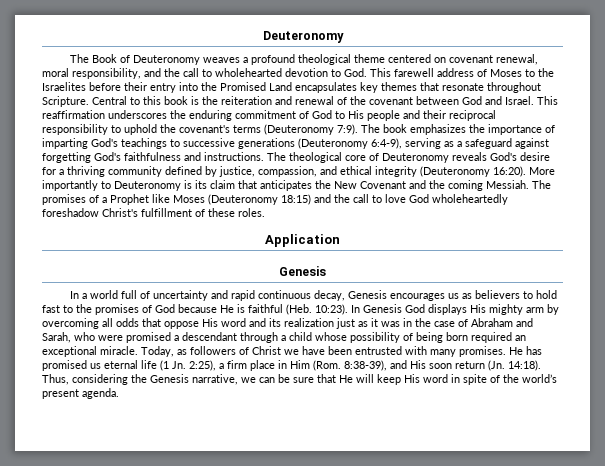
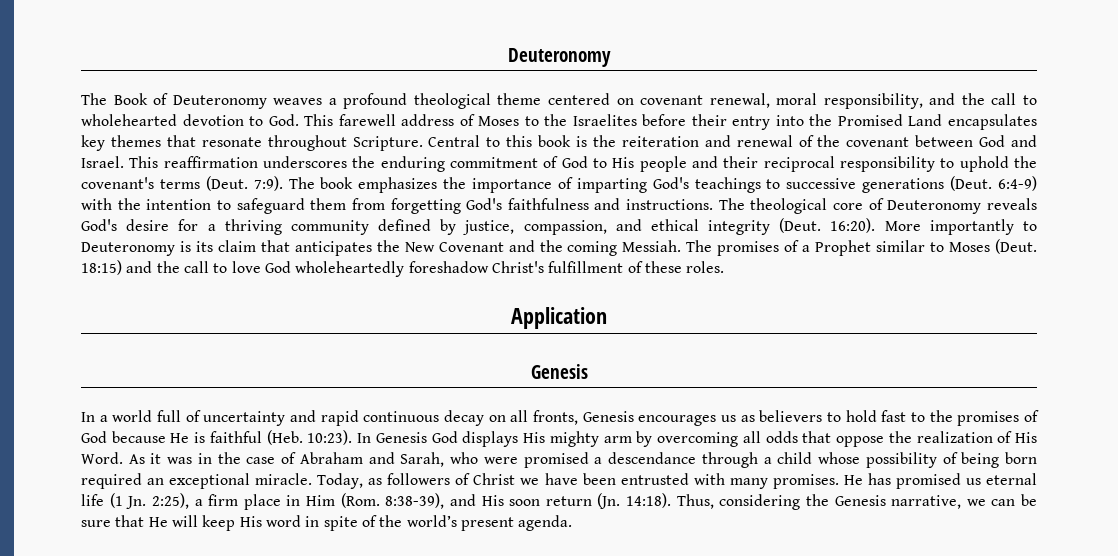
- This reaffirmation underscores the enduring commitment of God to His people and their reciprocal responsibility to uphold the covenant's terms (Deuteronomy 7:9).
+ This reaffirmation underscores the enduring commitment of God to His people and their reciprocal responsibility to uphold the covenant's terms (Deut. 7:9).
- The book emphasizes the importance of imparting God's teachings to successive generations (Deuteronomy 6:4-9), serving as a safeguard against forgetting God's faithfulness and instructions.
+ The book emphasizes the importance of imparting God's teachings to successive generations (Deut. 6:4-9) with the intention to safeguard them from forgetting God's faithfulness and instructions.
- The theological core of Deuteronomy reveals God's desire for a thriving community defined by justice, compassion, and ethical integrity (Deuteronomy 16:20).
+ The theological core of Deuteronomy reveals God's desire for a thriving community defined by justice, compassion, and ethical integrity (Deut. 16:20).
- The promises of a Prophet like Moses (Deuteronomy 18:15) and the call to love God wholeheartedly foreshadow Christ's fulfillment of these roles.
+ The promises of a Prophet similar to Moses (Deut. 18:15) and the call to love God wholeheartedly foreshadow Christ's fulfillment of these roles.
- In a world full of uncertainty and rapid continuous decay, Genesis encourages us as believers to hold fast to the promises of God because He is faithful (Heb. 10:23).
+ In a world full of uncertainty and rapid continuous decay on all fronts, Genesis encourages us as believers to hold fast to the promises of God because He is faithful (Heb. 10:23).
- In Genesis God displays His mighty arm by overcoming all odds that oppose His word and its realization just as it was in the case of Abraham and Sarah, who were promised a descendant through a child whose possibility of being born required an exceptional miracle.
+ In Genesis God displays His mighty arm by overcoming all odds that oppose the realization of His Word. As it was in the case of Abraham and Sarah, who were promised a descendance through a child whose possibility of being born required an exceptional miracle.

